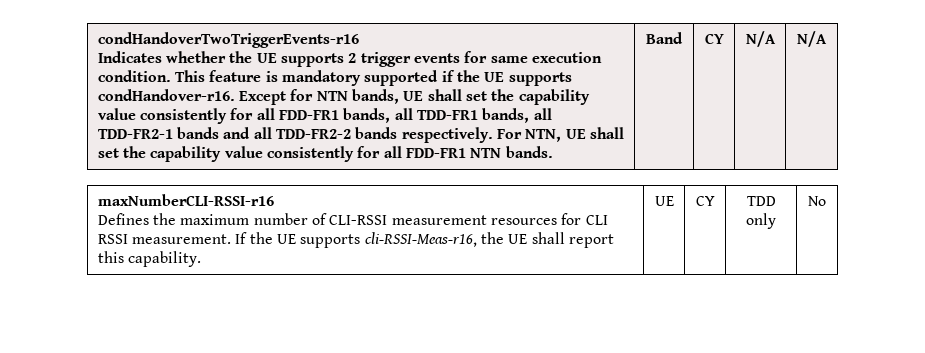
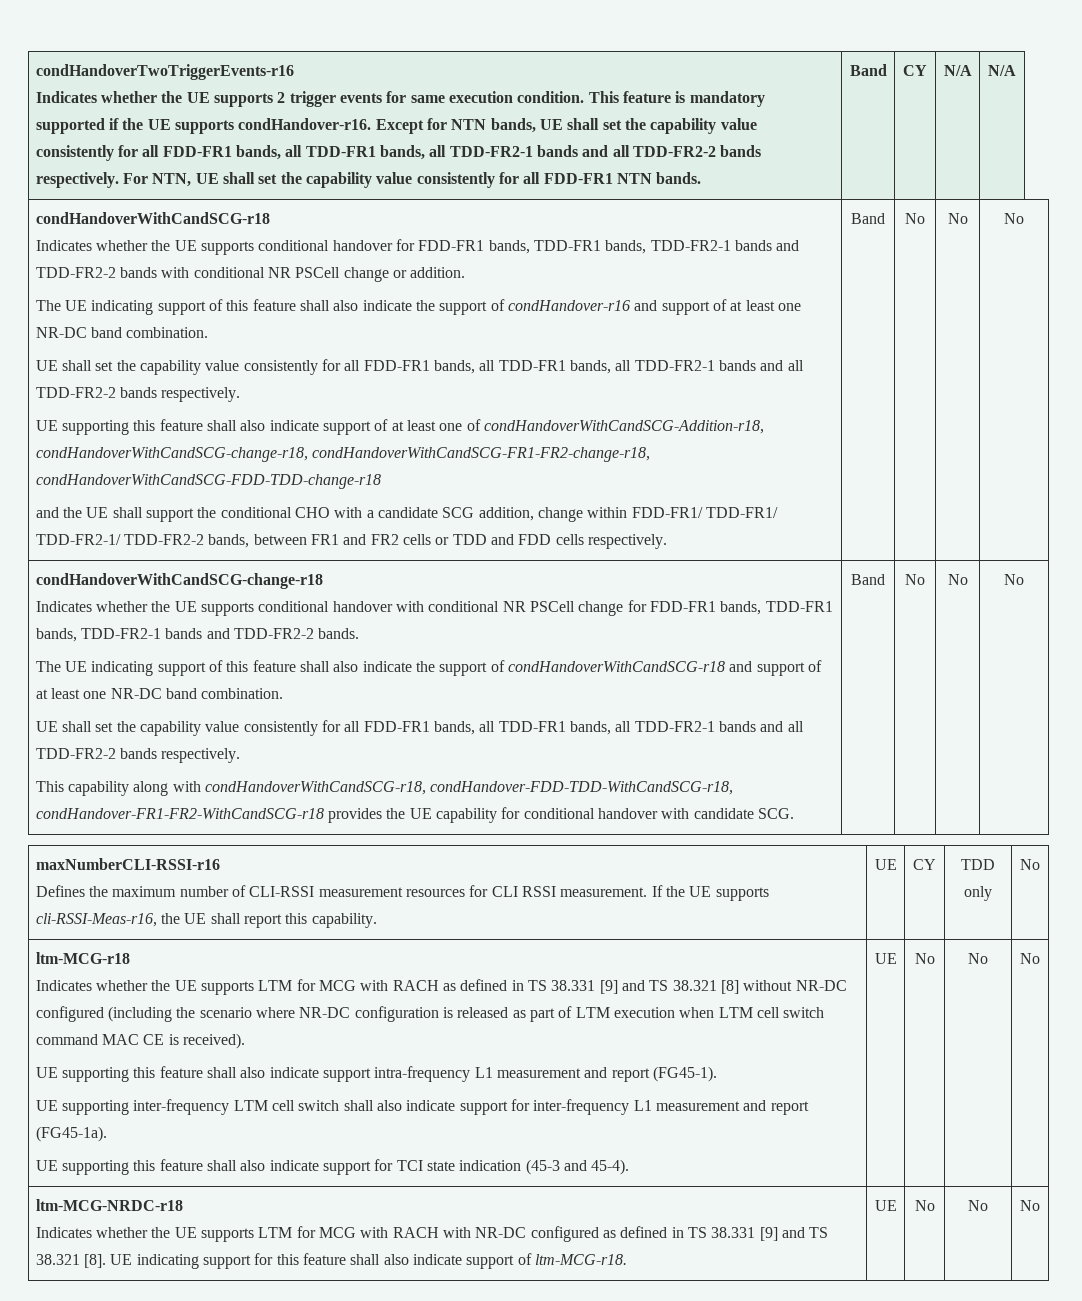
  N/A | N/A
+ condHandoverWithCandSCG-r18
+ Indicates whether the UE supports conditional handover for FDD-FR1 bands, TDD-FR1 bands, TDD-FR2-1 bands and TDD-FR2-2 bands with conditional NR PSCell change or addition.
+ The UE indicating support of this feature shall also indicate the support of condHandover-r16 and support of at least one NR-DC band combination.
+ UE shall set the capability value consistently for all FDD-FR1 bands, all TDD-FR1 bands, all TDD-FR2-1 bands and all TDD-FR2-2 bands respectively.
+ UE supporting this feature shall also indicate support of at least one of condHandoverWithCandSCG-Addition-r18, condHandoverWithCandSCG-change-r18, condHandoverWithCandSCG-FR1-FR2-change-r18, condHandoverWithCandSCG-FDD-TDD-change-r18
+ and the UE shall support the conditional CHO with a candidate SCG addition, change within FDD-FR1/ TDD-FR1/ TDD-FR2-1/ TDD-FR2-2 bands, between FR1 and FR2 cells or TDD and FDD cells respectively. | Band | No | No | No
+ condHandoverWithCandSCG-change-r18
+ Indicates whether the UE supports conditional handover with conditional NR PSCell change for FDD-FR1 bands, TDD-FR1 bands, TDD-FR2-1 bands and TDD-FR2-2 bands.
+ The UE indicating support of this feature shall also indicate the support of condHandoverWithCandSCG-r18 and support of at least one NR-DC band combination.
+ UE shall set the capability value consistently for all FDD-FR1 bands, all TDD-FR1 bands, all TDD-FR2-1 bands and all TDD-FR2-2 bands respectively.
+ This capability along with condHandoverWithCandSCG-r18, condHandover-FDD-TDD-WithCandSCG-r18, condHandover-FR1-FR2-WithCandSCG-r18 provides the UE capability for conditional handover with candidate SCG. | Band | No | No | No
+ ltm-MCG-r18
+ Indicates whether the UE supports LTM for MCG with RACH as defined in TS 38.331 [9] and TS 38.321 [8] without NR-DC configured (including the scenario where NR-DC configuration is released as part of LTM execution when LTM cell switch command MAC CE is received).
+ UE supporting this feature shall also indicate support intra-frequency L1 measurement and report (FG45-1).
+ UE supporting inter-frequency LTM cell switch shall also indicate support for inter-frequency L1 measurement and report (FG45-1a).
+ UE supporting this feature shall also indicate support for TCI state indication (45-3 and 45-4). | UE | No | No | No
+ ltm-MCG-NRDC-r18
+ Indicates whether the UE supports LTM for MCG with RACH with NR-DC configured as defined in TS 38.331 [9] and TS 38.321 [8]. UE indicating support for this feature shall also indicate support of ltm-MCG-r18. | UE | No | No | No

